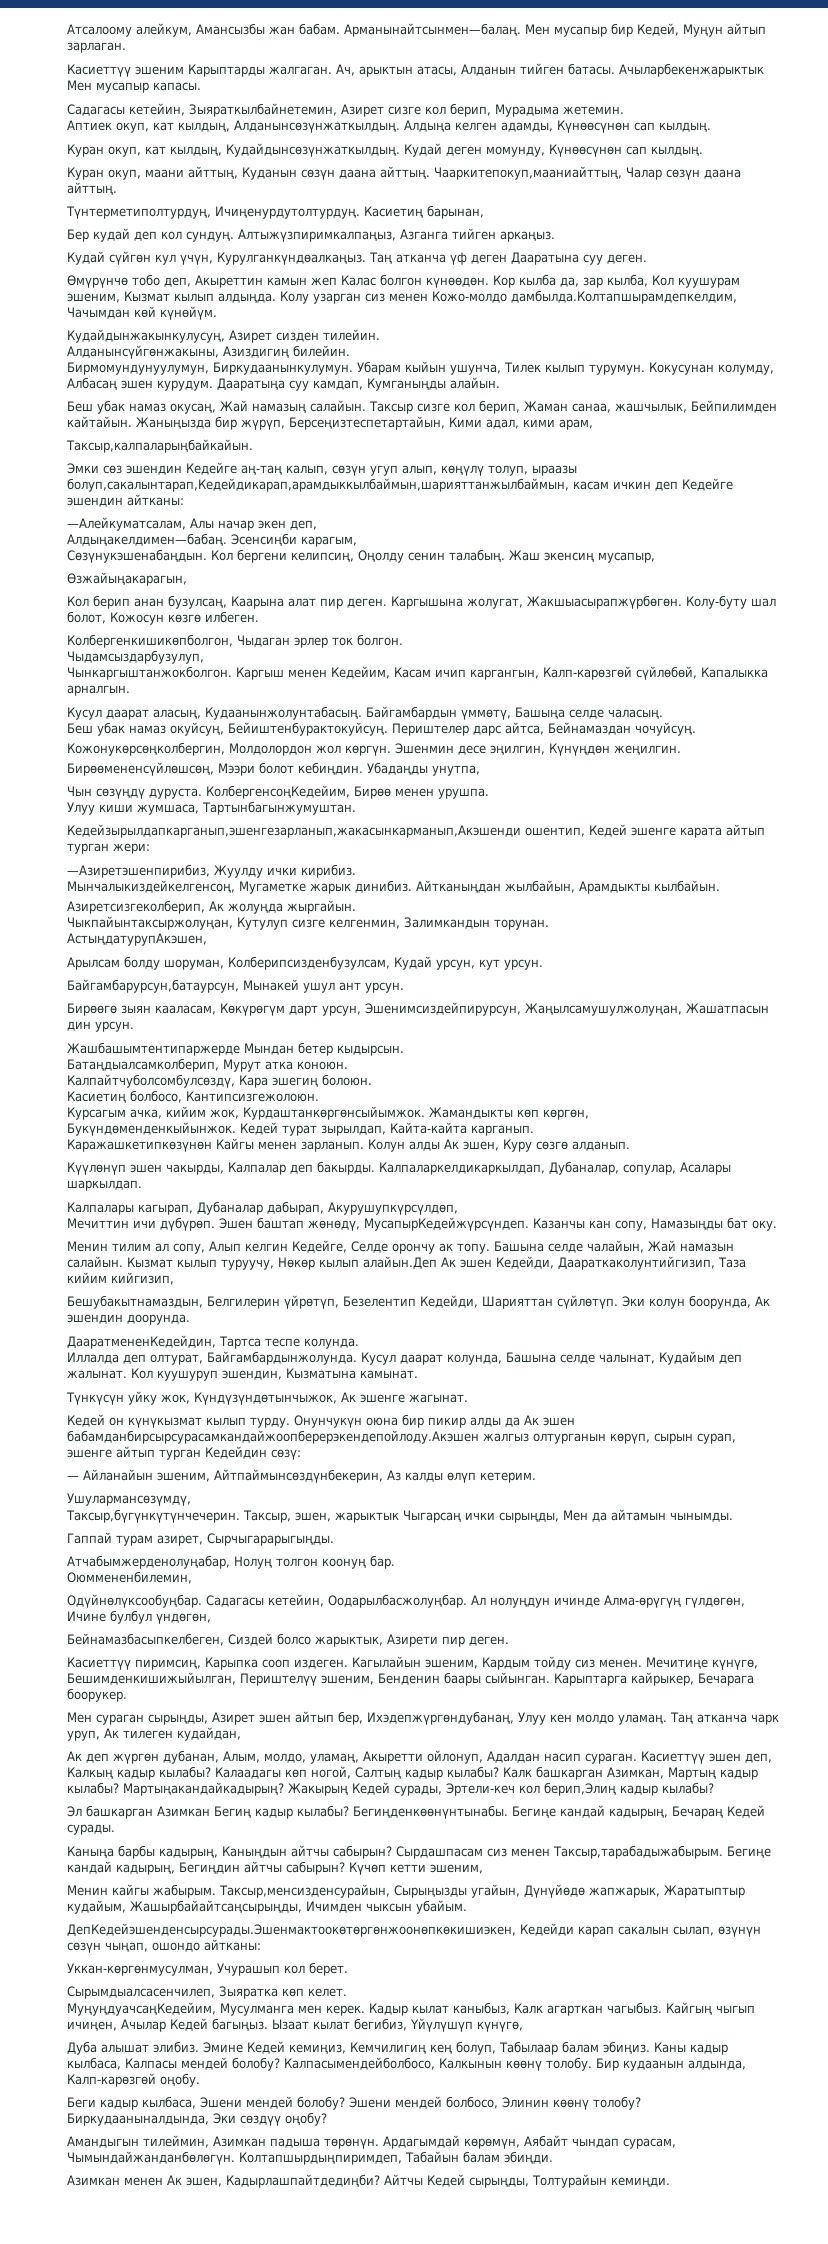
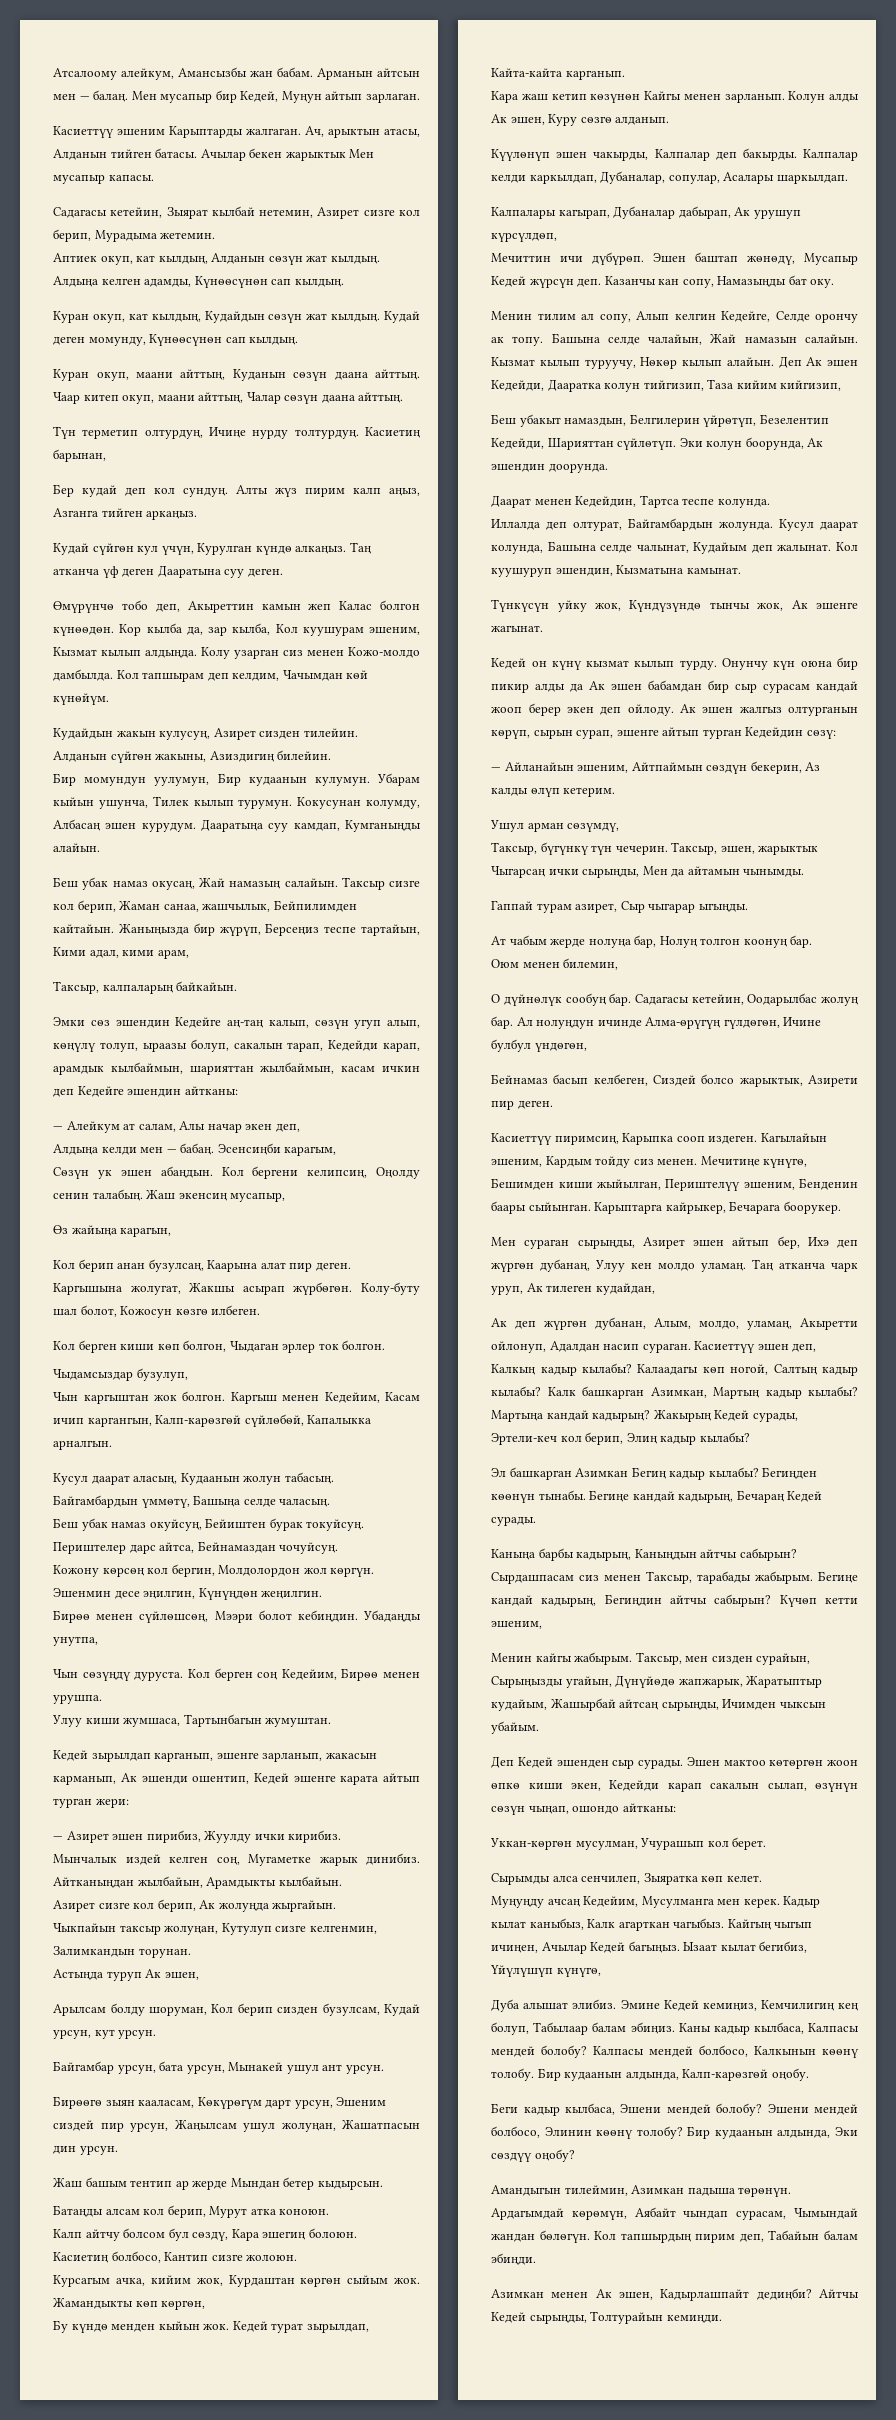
- Арманынайтсынмен—балаң.
+ Арманын айтсын мен — балаң.
- Ачыларбекенжарыктык Мен мусапыр капасы.
+ Ачылар бекен жарыктык Мен мусапыр капасы.
- Садагасы кетейин, Зыяраткылбайнетемин, Азирет сизге кол берип, Мурадыма жетемин.
+ Садагасы кетейин, Зыярат кылбай нетемин, Азирет сизге кол берип, Мурадыма жетемин.
- Аптиек окуп, кат кылдың, Алданынсөзүнжаткылдың.
+ Аптиек окуп, кат кылдың, Алданын сөзүн жат кылдың.
- Куран окуп, кат кылдың, Кудайдынсөзүнжаткылдың.
+ Куран окуп, кат кылдың, Кудайдын сөзүн жат кылдың.
- Чааркитепокуп,мааниайттың, Чалар сөзүн даана айттың.
+ Чаар китеп окуп, маани айттың, Чалар сөзүн даана айттың.
- Түнтерметиполтурдуң, Ичиңенурдутолтурдуң.
+ Түн терметип олтурдуң, Ичиңе нурду толтурдуң.
- Алтыжүзпиримкалпаңыз, Азганга тийген аркаңыз.
+ Алты жүз пирим калп аңыз, Азганга тийген аркаңыз.
- Кудай сүйгөн кул үчүн, Курулганкүндөалкаңыз.
+ Кудай сүйгөн кул үчүн, Курулган күндө алкаңыз.
- Колу узарган сиз менен Кожо-молдо дамбылда.Колтапшырамдепкелдим, Чачымдан көй күнөйүм.
+ Колу узарган сиз менен Кожо-молдо дамбылда. Кол тапшырам деп келдим, Чачымдан көй күнөйүм.
- Кудайдынжакынкулусуң, Азирет сизден тилейин.
+ Кудайдын жакын кулусуң, Азирет сизден тилейин.
- Алданынсүйгөнжакыны, Азиздигиң билейин.
+ Алданын сүйгөн жакыны, Азиздигиң билейин.
- Бирмомундунуулумун, Биркудаанынкулумун.
+ Бир момундун уулумун, Бир кудаанын кулумун.
- Жаныңызда бир жүрүп, Берсеңизтеспетартайын, Кими адал, кими арам,
+ Жаныңызда бир жүрүп, Берсеңиз теспе тартайын, Кими адал, кими арам,
- Таксыр,калпаларыңбайкайын.
+ Таксыр, калпаларың байкайын.
- Эмки сөз эшендин Кедейге аң-таң калып, сөзүн угуп алып, көңүлү толуп, ыраазы болуп,сакалынтарап,Кедейдикарап,арамдыккылбаймын,шарияттанжылбаймын, касам ичкин деп Кедейге эшендин айтканы:
+ Эмки сөз эшендин Кедейге аң-таң калып, сөзүн угуп алып, көңүлү толуп, ыраазы болуп, сакалын тарап, Кедейди карап, арамдык кылбаймын, шарияттан жылбаймын, касам ичкин деп Кедейге эшендин айтканы:
- —Алейкуматсалам, Алы начар экен деп,
+ — Алейкум ат салам, Алы начар экен деп,
- Алдыңакелдимен—бабаң. Эсенсиңби карагым,
- Сөзүнукэшенабаңдын.
+ Алдыңа келди мен — бабаң. Эсенсиңби карагым,
+ Сөзүн ук эшен абаңдын.
- Өзжайыңакарагын,
+ Өз жайыңа карагын,
- Каргышына жолугат, Жакшыасырапжүрбөгөн.
+ Каргышына жолугат, Жакшы асырап жүрбөгөн.
- Колбергенкишикөпболгон, Чыдаган эрлер ток болгон.
+ Кол берген киши көп болгон, Чыдаган эрлер ток болгон.
- Чыдамсыздарбузулуп,
- Чынкаргыштанжокболгон.
+ Чыдамсыздар бузулуп,
+ Чын каргыштан жок болгон.
- Кусул даарат аласың, Кудаанынжолунтабасың.
+ Кусул даарат аласың, Кудаанын жолун табасың.
- Беш убак намаз окуйсуң, Бейиштенбурактокуйсуң.
+ Беш убак намаз окуйсуң, Бейиштен бурак токуйсуң.
- Кожонукөрсөңколбергин, Молдолордон жол көргүн.
+ Кожону көрсөң кол бергин, Молдолордон жол көргүн.
- Бирөөмененсүйлөшсөң, Мээри болот кебиңдин.
+ Бирөө менен сүйлөшсөң, Мээри болот кебиңдин.
- КолбергенсоңКедейим, Бирөө менен урушпа.
+ Кол берген соң Кедейим, Бирөө менен урушпа.
- Улуу киши жумшаса, Тартынбагынжумуштан.
- Кедейзырылдапкарганып,эшенгезарланып,жакасынкарманып,Акэшенди ошентип, Кедей эшенге карата айтып турган жери:
+ Улуу киши жумшаса, Тартынбагын жумуштан.
+ Кедей зырылдап карганып, эшенге зарланып, жакасын карманып, Ак эшенди ошентип, Кедей эшенге карата айтып турган жери:
- —Азиретэшенпирибиз, Жуулду ички кирибиз.
+ — Азирет эшен пирибиз, Жуулду ички кирибиз.
- Мынчалыкиздейкелгенсоң, Мугаметке жарык динибиз.
+ Мынчалык издей келген соң, Мугаметке жарык динибиз.
- Азиретсизгеколберип, Ак жолуңда жыргайын.
+ Азирет сизге кол берип, Ак жолуңда жыргайын.
- Чыкпайынтаксыржолуңан, Кутулуп сизге келгенмин, Залимкандын торунан.
+ Чыкпайын таксыр жолуңан, Кутулуп сизге келгенмин, Залимкандын торунан.
- АстыңдатурупАкэшен,
+ Астыңда туруп Ак эшен,
- Арылсам болду шоруман, Колберипсизденбузулсам, Кудай урсун, кут урсун.
+ Арылсам болду шоруман, Кол берип сизден бузулсам, Кудай урсун, кут урсун.
- Байгамбарурсун,батаурсун, Мынакей ушул ант урсун.
+ Байгамбар урсун, бата урсун, Мынакей ушул ант урсун.
- Бирөөгө зыян кааласам, Көкүрөгүм дарт урсун, Эшенимсиздейпирурсун, Жаңылсамушулжолуңан, Жашатпасын дин урсун.
- Жашбашымтентипаржерде Мындан бетер кыдырсын.
+ Бирөөгө зыян кааласам, Көкүрөгүм дарт урсун, Эшеним сиздей пир урсун, Жаңылсам ушул жолуңан, Жашатпасын дин урсун.
+ Жаш башым тентип ар жерде Мындан бетер кыдырсын.
- Батаңдыалсамколберип, Мурут атка коноюн.
+ Батаңды алсам кол берип, Мурут атка коноюн.
- Калпайтчуболсомбулсөздү, Кара эшегиң болоюн.
+ Калп айтчу болсом бул сөздү, Кара эшегиң болоюн.
- Касиетиң болбосо, Кантипсизгежолоюн.
+ Касиетиң болбосо, Кантип сизге жолоюн.
- Курсагым ачка, кийим жок, Курдаштанкөргөнсыйымжок.
+ Курсагым ачка, кийим жок, Курдаштан көргөн сыйым жок.
- Букүндөменденкыйынжок.
+ Бу күндө менден кыйын жок.
- Каражашкетипкөзүнөн Кайгы менен зарланып.
+ Кара жаш кетип көзүнөн Кайгы менен зарланып.
- Калпаларкелдикаркылдап, Дубаналар, сопулар, Асалары шаркылдап.
+ Калпалар келди каркылдап, Дубаналар, сопулар, Асалары шаркылдап.
- Калпалары кагырап, Дубаналар дабырап, Акурушупкүрсүлдөп,
+ Калпалары кагырап, Дубаналар дабырап, Ак урушуп күрсүлдөп,
- Эшен баштап жөнөдү, МусапырКедейжүрсүндеп.
+ Эшен баштап жөнөдү, Мусапыр Кедей жүрсүн деп.
- Кызмат кылып туруучу, Нөкөр кылып алайын.Деп Ак эшен Кедейди, Даараткаколунтийгизип, Таза кийим кийгизип,
+ Кызмат кылып туруучу, Нөкөр кылып алайын. Деп Ак эшен Кедейди, Дааратка колун тийгизип, Таза кийим кийгизип,
- Бешубакытнамаздын, Белгилерин үйрөтүп, Безелентип Кедейди, Шарияттан сүйлөтүп.
+ Беш убакыт намаздын, Белгилерин үйрөтүп, Безелентип Кедейди, Шарияттан сүйлөтүп.
- ДааратмененКедейдин, Тартса теспе колунда.
+ Даарат менен Кедейдин, Тартса теспе колунда.
- Иллалда деп олтурат, Байгамбардынжолунда.
+ Иллалда деп олтурат, Байгамбардын жолунда.
- Түнкүсүн уйку жок, Күндүзүндөтынчыжок, Ак эшенге жагынат.
+ Түнкүсүн уйку жок, Күндүзүндө тынчы жок, Ак эшенге жагынат.
- Кедей он күнүкызмат кылып турду. Онунчукүн оюна бир пикир алды да Ак эшен бабамданбирсырсурасамкандайжоопберерэкендепойлоду.Акэшен жалгыз олтурганын көрүп, сырын сурап, эшенге айтып турган Кедейдин сөзү:
+ Кедей он күнү кызмат кылып турду. Онунчу күн оюна бир пикир алды да Ак эшен бабамдан бир сыр сурасам кандай жооп берер экен деп ойлоду. Ак эшен жалгыз олтурганын көрүп, сырын сурап, эшенге айтып турган Кедейдин сөзү:
- — Айланайын эшеним, Айтпаймынсөздүнбекерин, Аз калды өлүп кетерим.
+ — Айланайын эшеним, Айтпаймын сөздүн бекерин, Аз калды өлүп кетерим.
- Ушулармансөзүмдү,
- Таксыр,бүгүнкүтүнчечерин.
+ Ушул арман сөзүмдү,
+ Таксыр, бүгүнкү түн чечерин.
- Гаппай турам азирет, Сырчыгарарыгыңды.
- Атчабымжерденолуңабар, Нолуң толгон коонуң бар.
- Оюммененбилемин,
- Одүйнөлүксообуңбар. Садагасы кетейин, Оодарылбасжолуңбар.
+ Гаппай турам азирет, Сыр чыгарар ыгыңды.
+ Ат чабым жерде нолуңа бар, Нолуң толгон коонуң бар.
+ Оюм менен билемин,
+ О дүйнөлүк сообуң бар. Садагасы кетейин, Оодарылбас жолуң бар.
- Бейнамазбасыпкелбеген, Сиздей болсо жарыктык, Азирети пир деген.
+ Бейнамаз басып келбеген, Сиздей болсо жарыктык, Азирети пир деген.
- Мечитиңе күнүгө, Бешимденкишижыйылган, Периштелүү эшеним, Бенденин баары сыйынган.
+ Мечитиңе күнүгө, Бешимден киши жыйылган, Периштелүү эшеним, Бенденин баары сыйынган.
- Мен сураган сырыңды, Азирет эшен айтып бер, Ихэдепжүргөндубанаң, Улуу кен молдо уламаң.
+ Мен сураган сырыңды, Азирет эшен айтып бер, Ихэ деп жүргөн дубанаң, Улуу кен молдо уламаң.
- Мартыңакандайкадырың?
+ Мартыңа кандай кадырың?
- Жакырың Кедей сурады, Эртели-кеч кол берип,Элиң кадыр кылабы?
+ Жакырың Кедей сурады, Эртели-кеч кол берип, Элиң кадыр кылабы?
- Бегиңденкөөнүнтынабы.
+ Бегиңден көөнүн тынабы.
- Сырдашпасам сиз менен Таксыр,тарабадыжабырым.
+ Сырдашпасам сиз менен Таксыр, тарабады жабырым.
- Таксыр,менсизденсурайын, Сырыңызды угайын, Дүнүйөдө жапжарык, Жаратыптыр кудайым, Жашырбайайтсаңсырыңды, Ичимден чыксын убайым.
+ Таксыр, мен сизден сурайын, Сырыңызды угайын, Дүнүйөдө жапжарык, Жаратыптыр кудайым, Жашырбай айтсаң сырыңды, Ичимден чыксын убайым.
- ДепКедейэшенденсырсурады.Эшенмактоокөтөргөнжоонөпкөкишиэкен, Кедейди карап сакалын сылап, өзүнүн сөзүн чыңап, ошондо айтканы:
+ Деп Кедей эшенден сыр сурады. Эшен мактоо көтөргөн жоон өпкө киши экен, Кедейди карап сакалын сылап, өзүнүн сөзүн чыңап, ошондо айтканы:
- Уккан-көргөнмусулман, Учурашып кол берет.
+ Уккан-көргөн мусулман, Учурашып кол берет.
- Сырымдыалсасенчилеп, Зыяратка көп келет.
+ Сырымды алса сенчилеп, Зыяратка көп келет.
- МуңуңдуачсаңКедейим, Мусулманга мен керек.
+ Муңуңду ачсаң Кедейим, Мусулманга мен керек.
- Калпасымендейболбосо, Калкынын көөнү толобу.
+ Калпасы мендей болбосо, Калкынын көөнү толобу.
- Биркудааныналдында, Эки сөздүү оңобу?
+ Бир кудаанын алдында, Эки сөздүү оңобу?
- Ардагымдай көрөмүн, Аябайт чындап сурасам, Чымындайжанданбөлөгүн. Колтапшырдыңпиримдеп, Табайын балам эбиңди.
+ Ардагымдай көрөмүн, Аябайт чындап сурасам, Чымындай жандан бөлөгүн. Кол тапшырдың пирим деп, Табайын балам эбиңди.
- Азимкан менен Ак эшен, Кадырлашпайтдедиңби?
+ Азимкан менен Ак эшен, Кадырлашпайт дедиңби?

